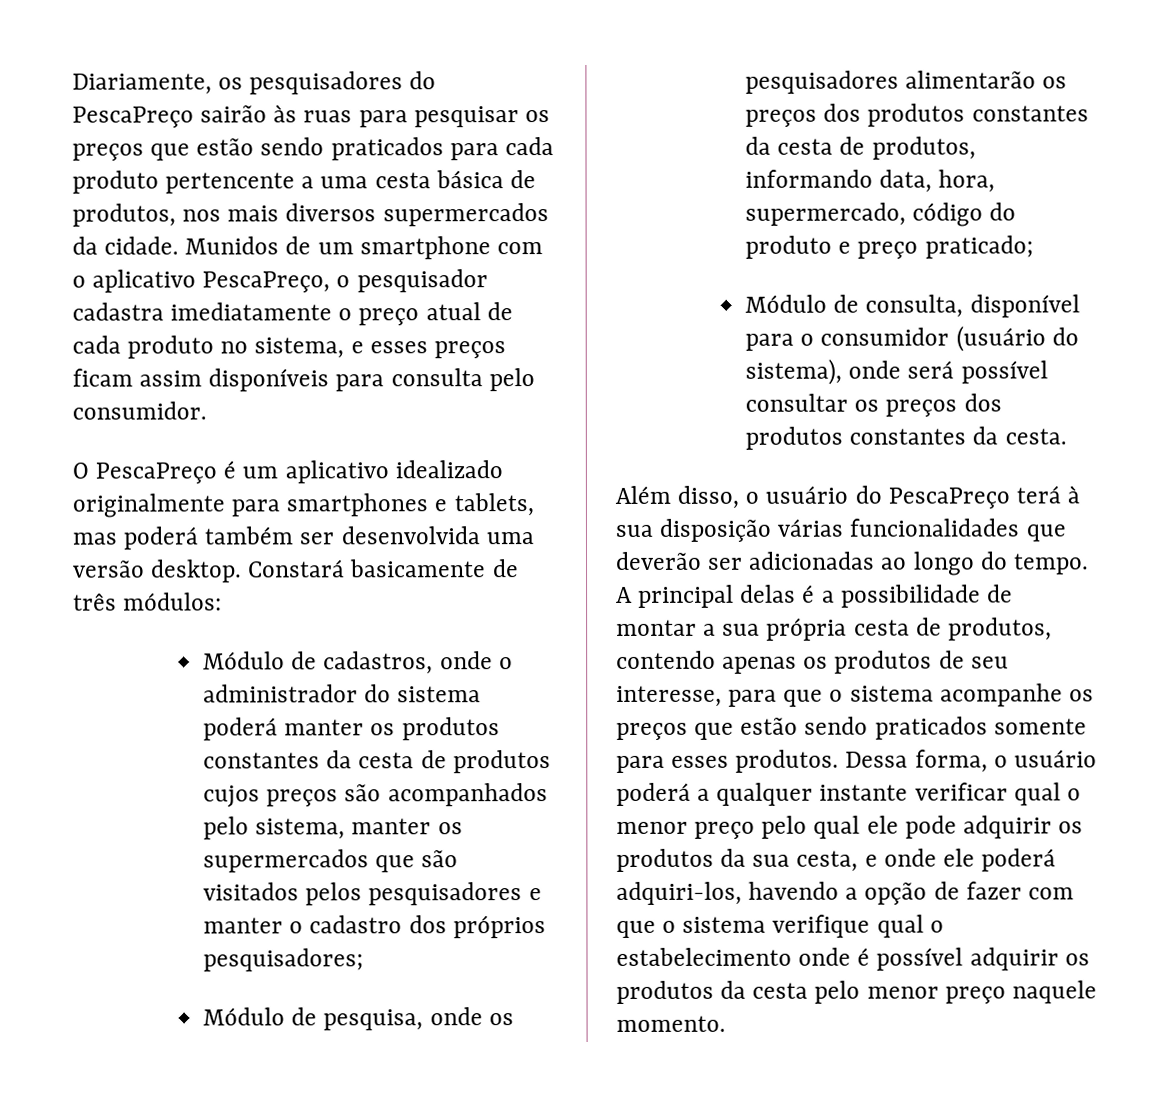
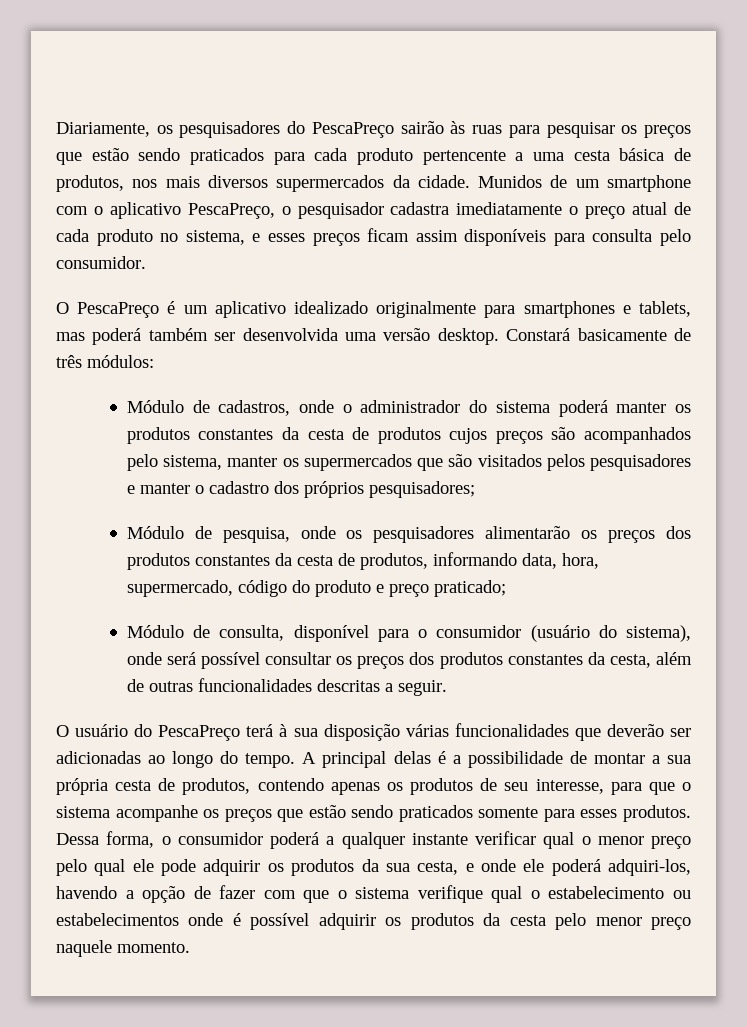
- Módulo de consulta, disponível para o consumidor (usuário do sistema), onde será possível consultar os preços dos produtos constantes da cesta.
- Além disso, o usuário do PescaPreço terá à sua disposição várias funcionalidades que deverão ser adicionadas ao longo do tempo.
+ Módulo de consulta, disponível para o consumidor (usuário do sistema), onde será possível consultar os preços dos produtos constantes da cesta, além de outras funcionalidades descritas a seguir.
+ O usuário do PescaPreço terá à sua disposição várias funcionalidades que deverão ser adicionadas ao longo do tempo.
- Dessa forma, o usuário poderá a qualquer instante verificar qual o menor preço pelo qual ele pode adquirir os produtos da sua cesta, e onde ele poderá adquiri-los, havendo a opção de fazer com que o sistema verifique qual o estabelecimento onde é possível adquirir os produtos da cesta pelo menor preço naquele momento.
+ Dessa forma, o consumidor poderá a qualquer instante verificar qual o menor preço pelo qual ele pode adquirir os produtos da sua cesta, e onde ele poderá adquiri-los, havendo a opção de fazer com que o sistema verifique qual o estabelecimento ou estabelecimentos onde é possível adquirir os produtos da cesta pelo menor preço naquele momento.

